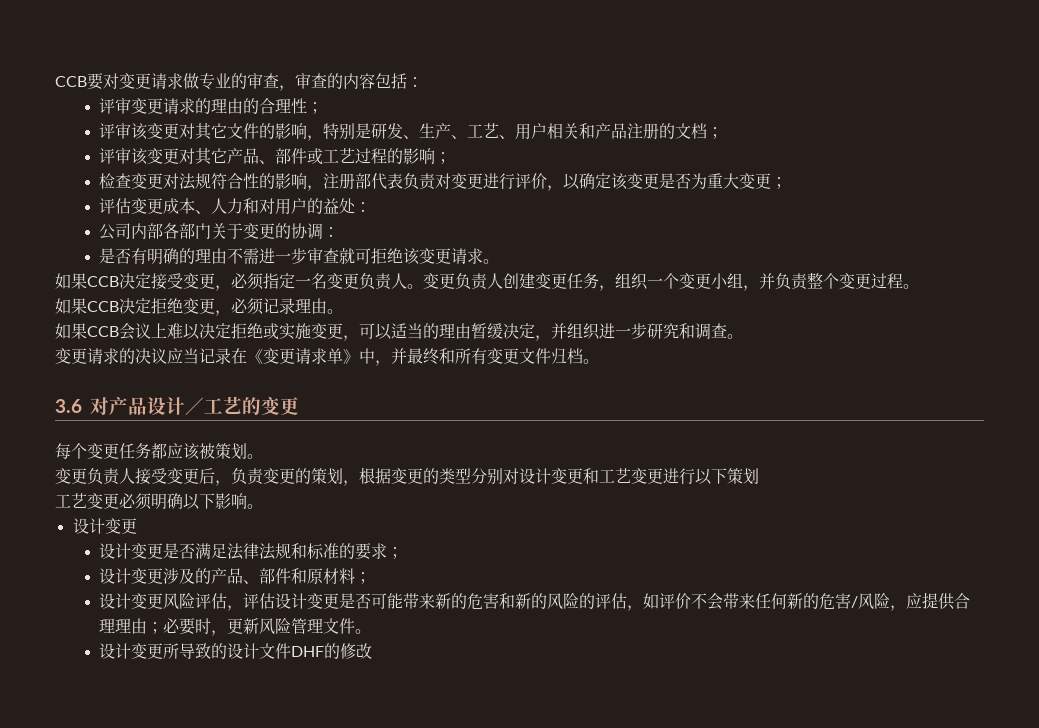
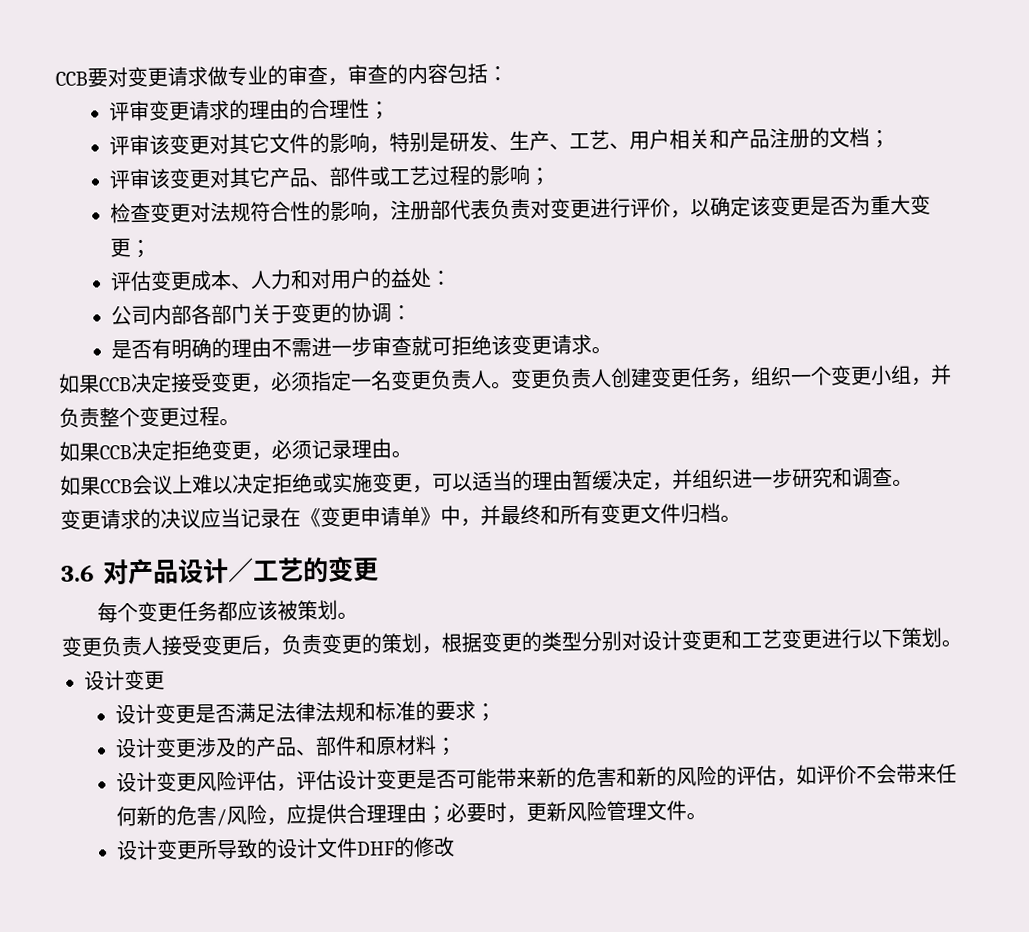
- 变更请求的决议应当记录在《变更请求单》中，并最终和所有变更文件归档。
+ 变更请求的决议应当记录在《变更申请单》中，并最终和所有变更文件归档。
- 变更负责人接受变更后，负责变更的策划，根据变更的类型分别对设计变更和工艺变更进行以下策划
- 工艺变更必须明确以下影响。
+ 变更负责人接受变更后，负责变更的策划，根据变更的类型分别对设计变更和工艺变更进行以下策划。

